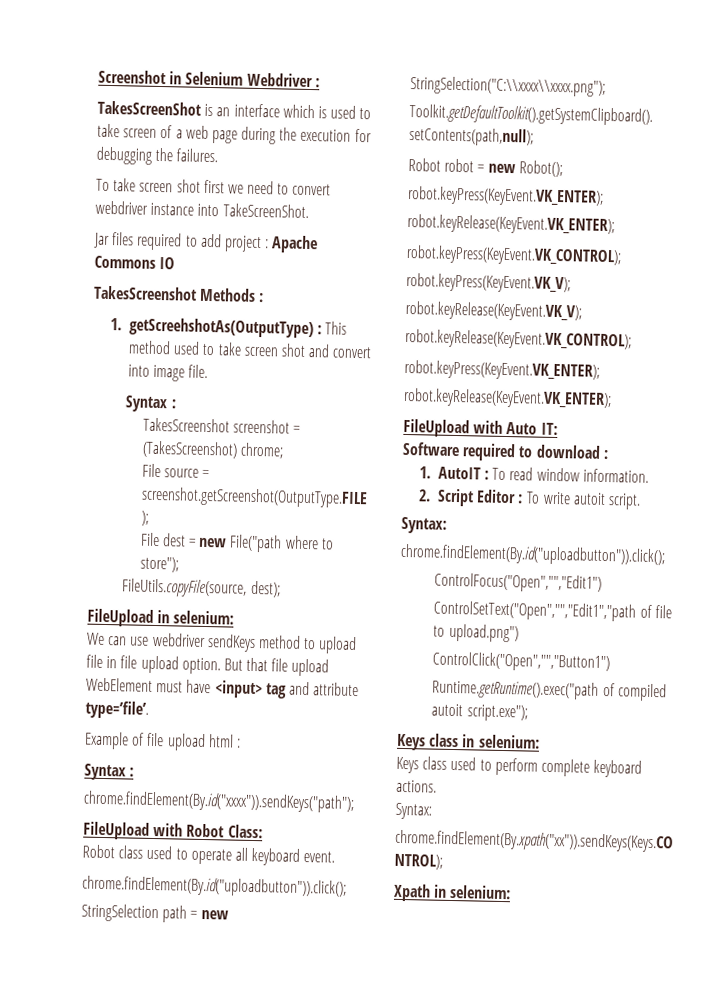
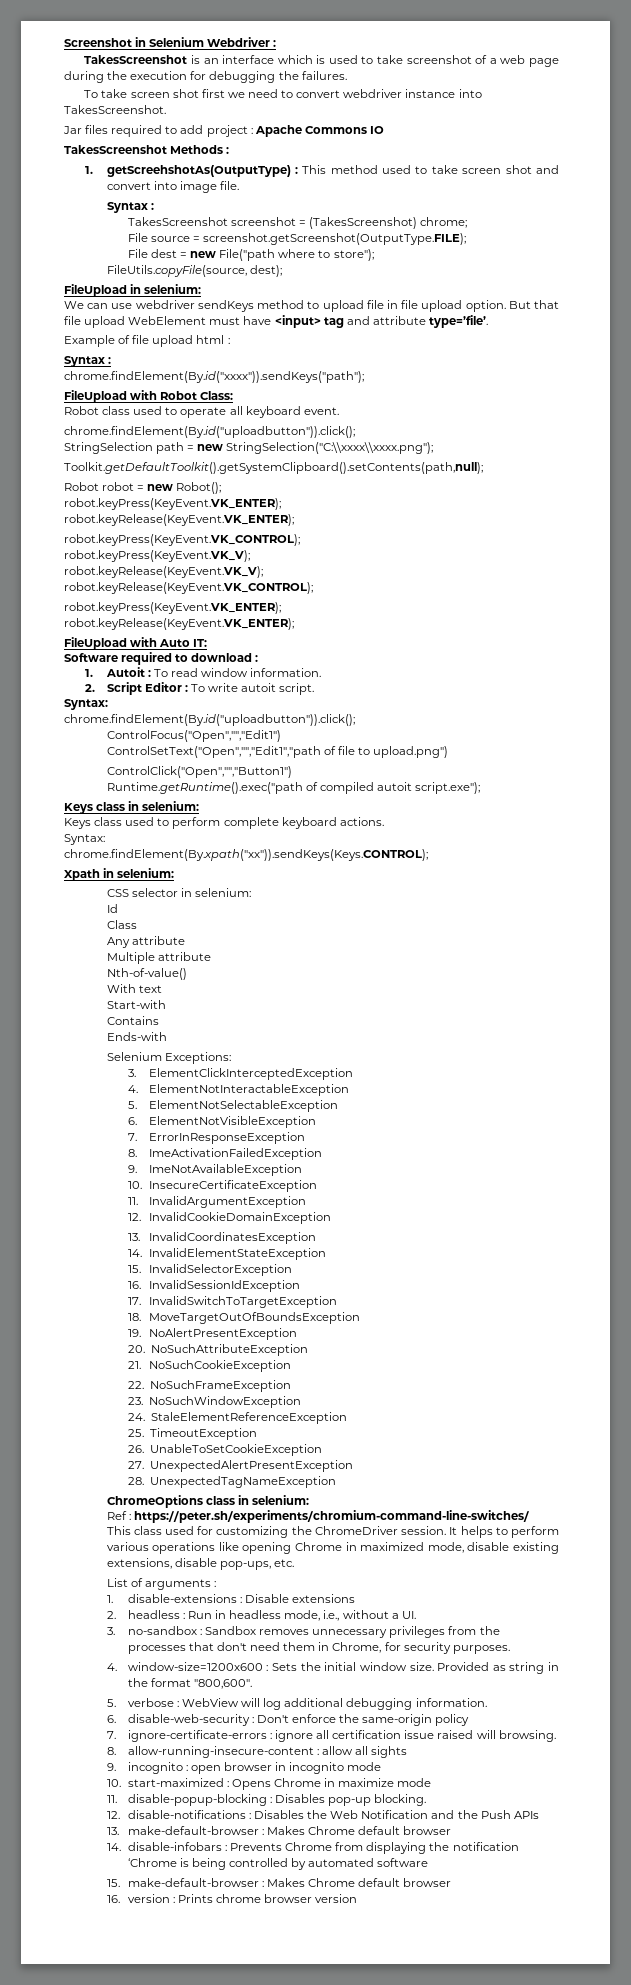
- TakesScreenShot is an interface which is used to take screen of a web page during the execution for debugging the failures.
+ TakesScreenshot is an interface which is used to take screenshot of a web page during the execution for debugging the failures.
- To take screen shot first we need to convert webdriver instance into TakeScreenShot.
+ To take screen shot first we need to convert webdriver instance into TakesScreenshot.
- 1. AutoIT : To read window information.
+ 1. Autoit : To read window information.
+ CSS selector in selenium:
+ Id
+ Class
+ Any attribute
+ Multiple attribute
+ Nth-of-value()
+ With text
+ Start-with
+ Contains
+ Ends-with
+ Selenium Exceptions:
+ 3. ElementClickInterceptedException
+ 4. ElementNotInteractableException
+ 5. ElementNotSelectableException
+ 6. ElementNotVisibleException
+ 7. ErrorInResponseException
+ 8. ImeActivationFailedException
+ 9. ImeNotAvailableException
+ 10. InsecureCertificateException
+ 11. InvalidArgumentException
+ 12. InvalidCookieDomainException
+ 13. InvalidCoordinatesException
+ 14. InvalidElementStateException
+ 15. InvalidSelectorException
+ 16. InvalidSessionIdException
+ 17. InvalidSwitchToTargetException
+ 18. MoveTargetOutOfBoundsException
+ 19. NoAlertPresentException
+ 20. NoSuchAttributeException
+ 21. NoSuchCookieException
+ 22. NoSuchFrameException
+ 23. NoSuchWindowException
+ 24. StaleElementReferenceException
+ 25. TimeoutException
+ 26. UnableToSetCookieException
+ 27. UnexpectedAlertPresentException
+ 28. UnexpectedTagNameException
+ ChromeOptions class in selenium:
+ Ref : https://peter.sh/experiments/chromium-command-line-switches/
+ This class used for customizing the ChromeDriver session. It helps to perform various operations like opening Chrome in maximized mode, disable existing extensions, disable pop-ups, etc.
+ List of arguments :
+ 1. disable-extensions : Disable extensions
+ 2. headless : Run in headless mode, i.e., without a UI.
+ 3. no-sandbox : Sandbox removes unnecessary privileges from the processes that don't need them in Chrome, for security purposes.
+ 4. window-size=1200x600 : Sets the initial window size. Provided as string in the format "800,600".
+ 5. verbose : WebView will log additional debugging information.
+ 6. disable-web-security : Don't enforce the same-origin policy
+ 7. ignore-certificate-errors : ignore all certification issue raised will browsing.
+ 8. allow-running-insecure-content : allow all sights
+ 9. incognito : open browser in incognito mode
+ 10. start-maximized : Opens Chrome in maximize mode
+ 11. disable-popup-blocking : Disables pop-up blocking.
+ 12. disable-notifications : Disables the Web Notification and the Push APIs
+ 13. make-default-browser : Makes Chrome default browser
+ 14. disable-infobars : Prevents Chrome from displaying the notification ‘Chrome is being controlled by automated software
+ 15. make-default-browser : Makes Chrome default browser
+ 16. version : Prints chrome browser version

